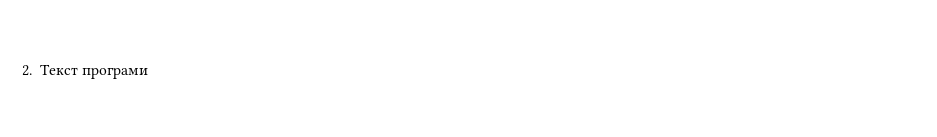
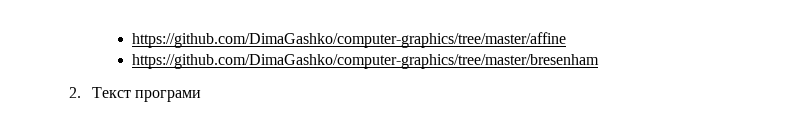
+ https://github.com/DimaGashko/computer-graphics/tree/master/affine
+ https://github.com/DimaGashko/computer-graphics/tree/master/bresenham

